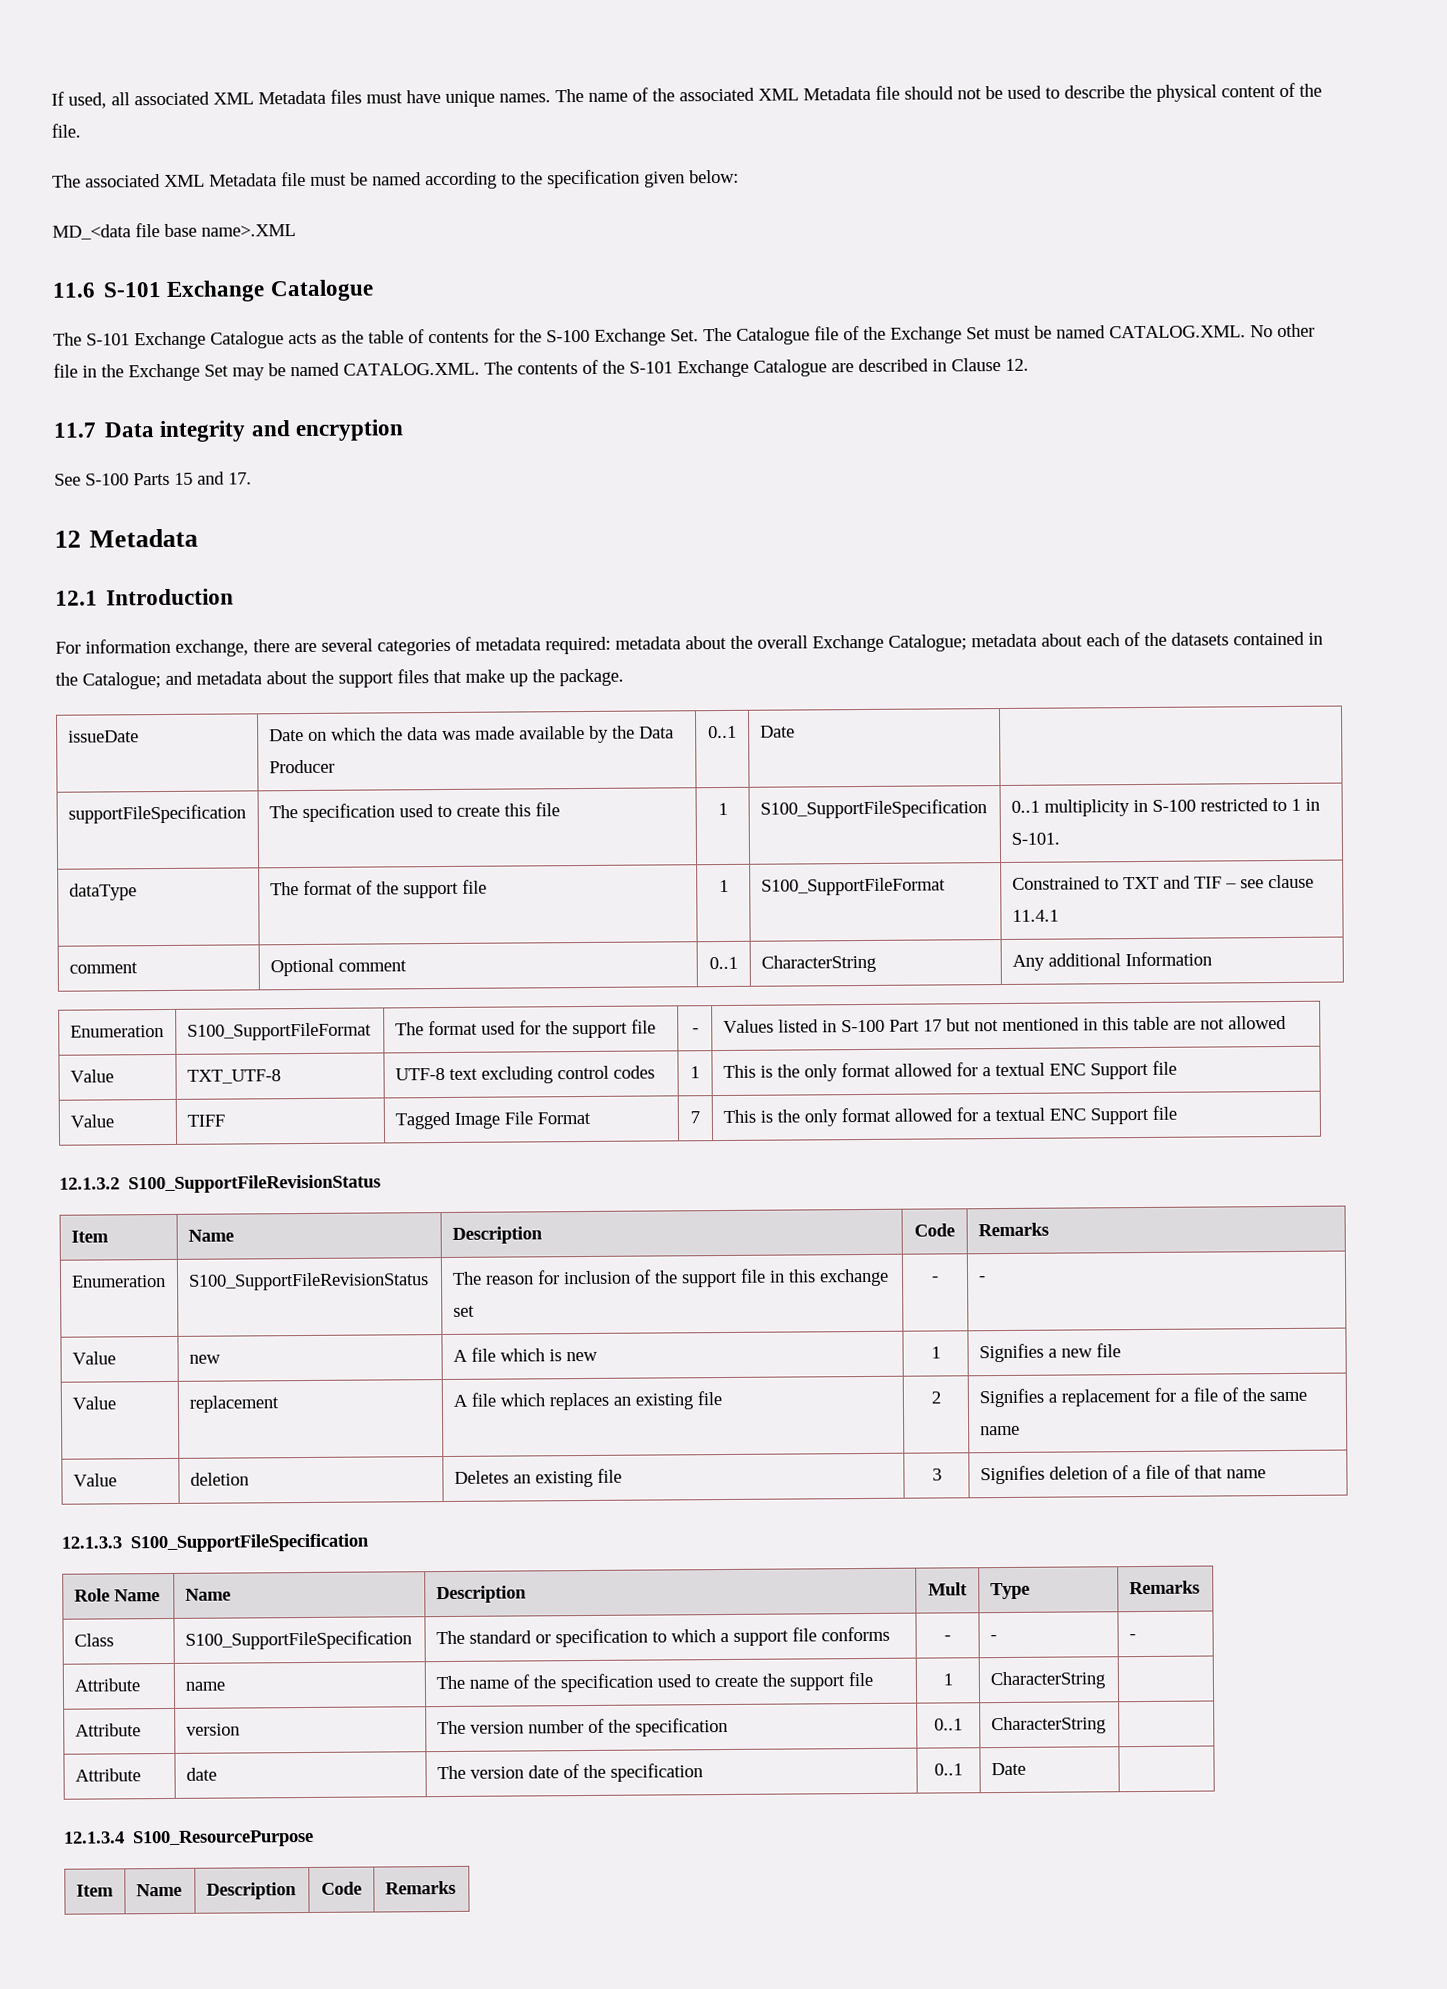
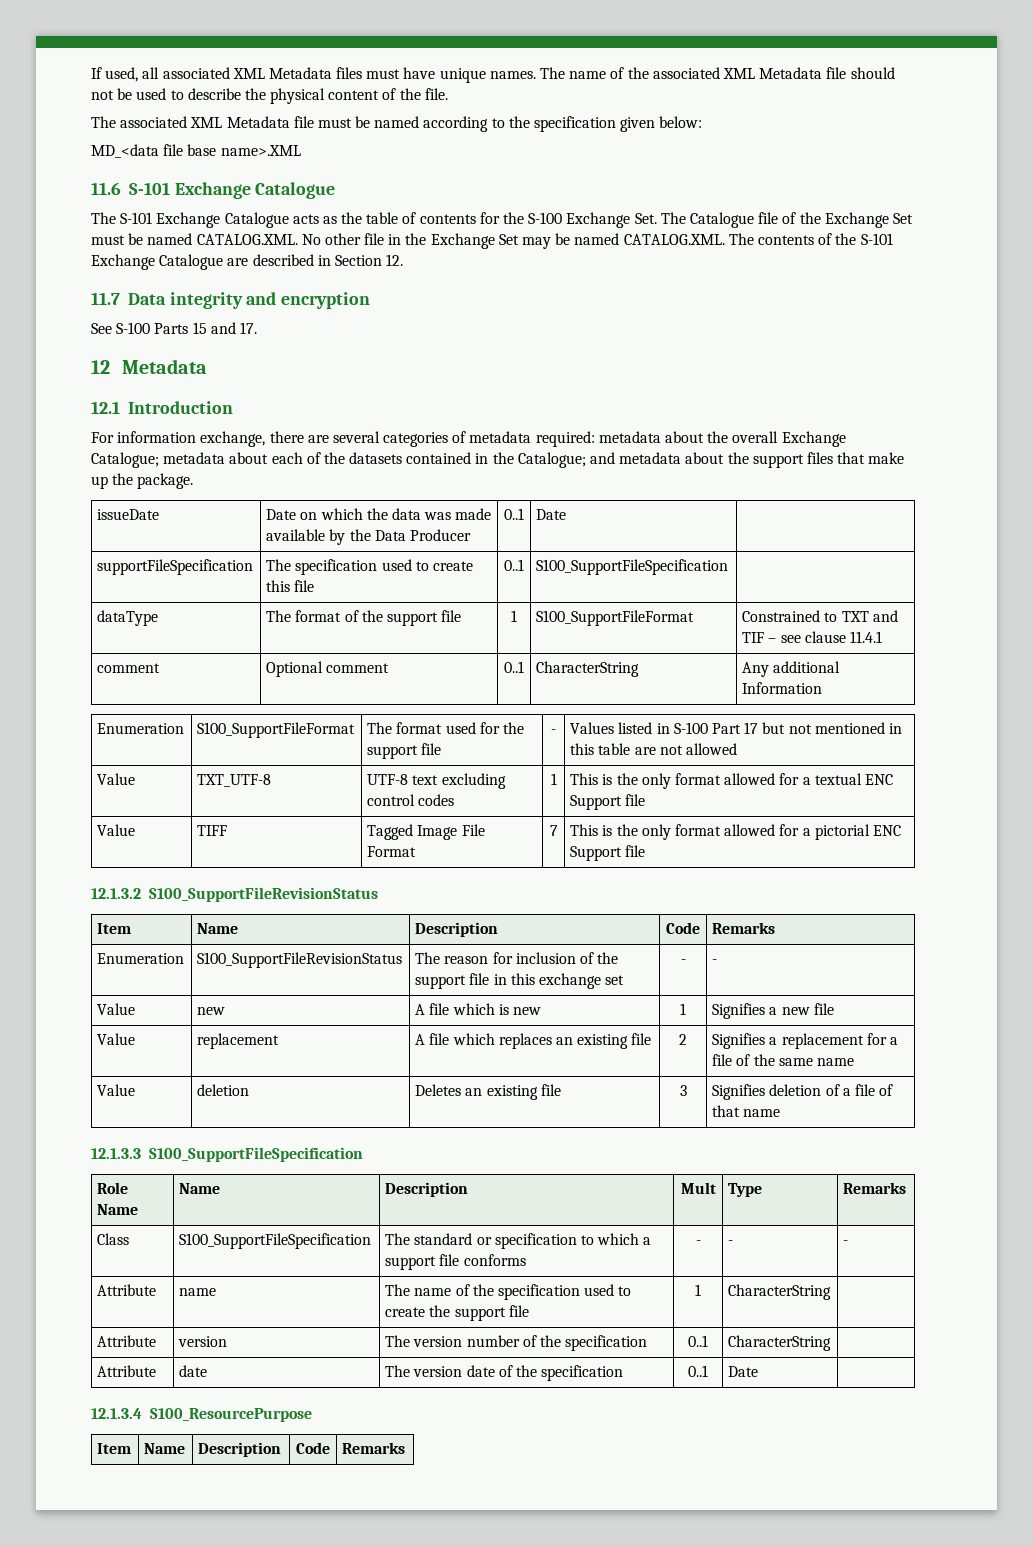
- The S-101 Exchange Catalogue acts as the table of contents for the S-100 Exchange Set. The Catalogue file of the Exchange Set must be named CATALOG.XML. No other file in the Exchange Set may be named CATALOG.XML. The contents of the S-101 Exchange Catalogue are described in Clause 12.
+ The S-101 Exchange Catalogue acts as the table of contents for the S-100 Exchange Set. The Catalogue file of the Exchange Set must be named CATALOG.XML. No other file in the Exchange Set may be named CATALOG.XML. The contents of the S-101 Exchange Catalogue are described in Section 12.
- supportFileSpecification | The specification used to create this file | 1 | S100_SupportFileSpecification | 0..1 multiplicity in S-100 restricted to 1 in S-101.
+ supportFileSpecification | The specification used to create this file | 0..1 | S100_SupportFileSpecification |
- Value | TIFF | Tagged Image File Format | 7 | This is the only format allowed for a textual ENC Support file
+ Value | TIFF | Tagged Image File Format | 7 | This is the only format allowed for a pictorial ENC Support file

